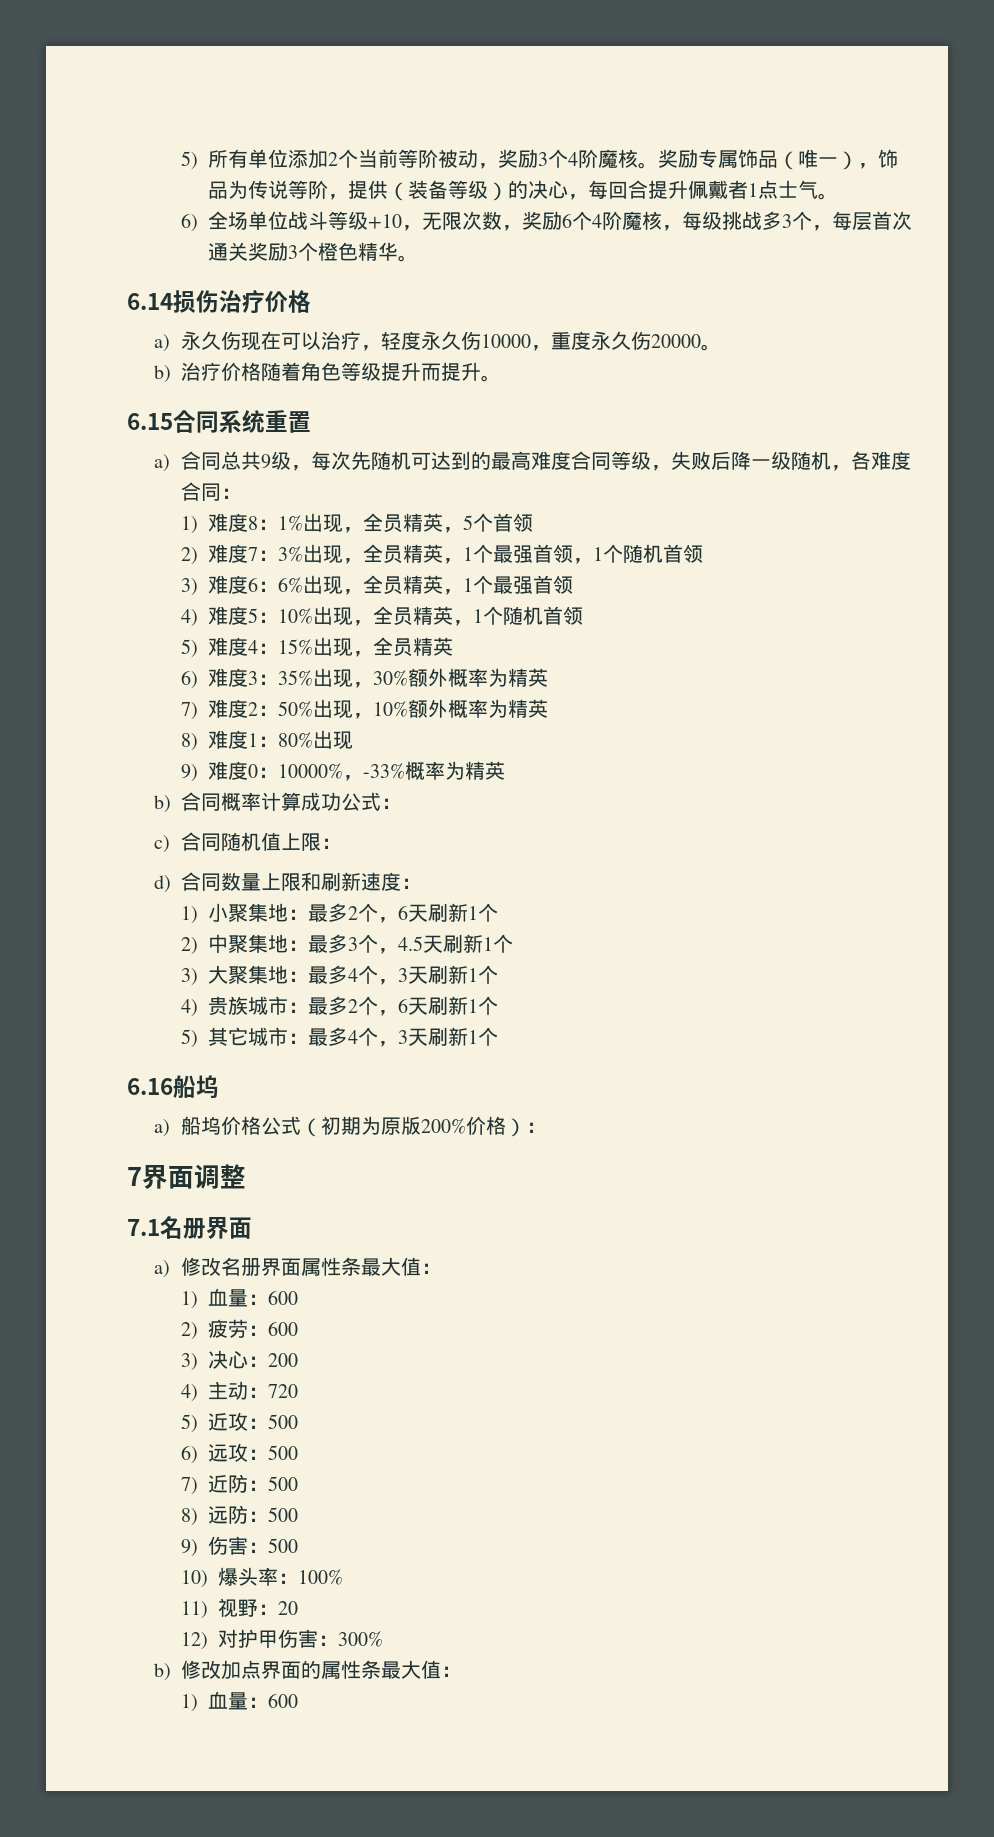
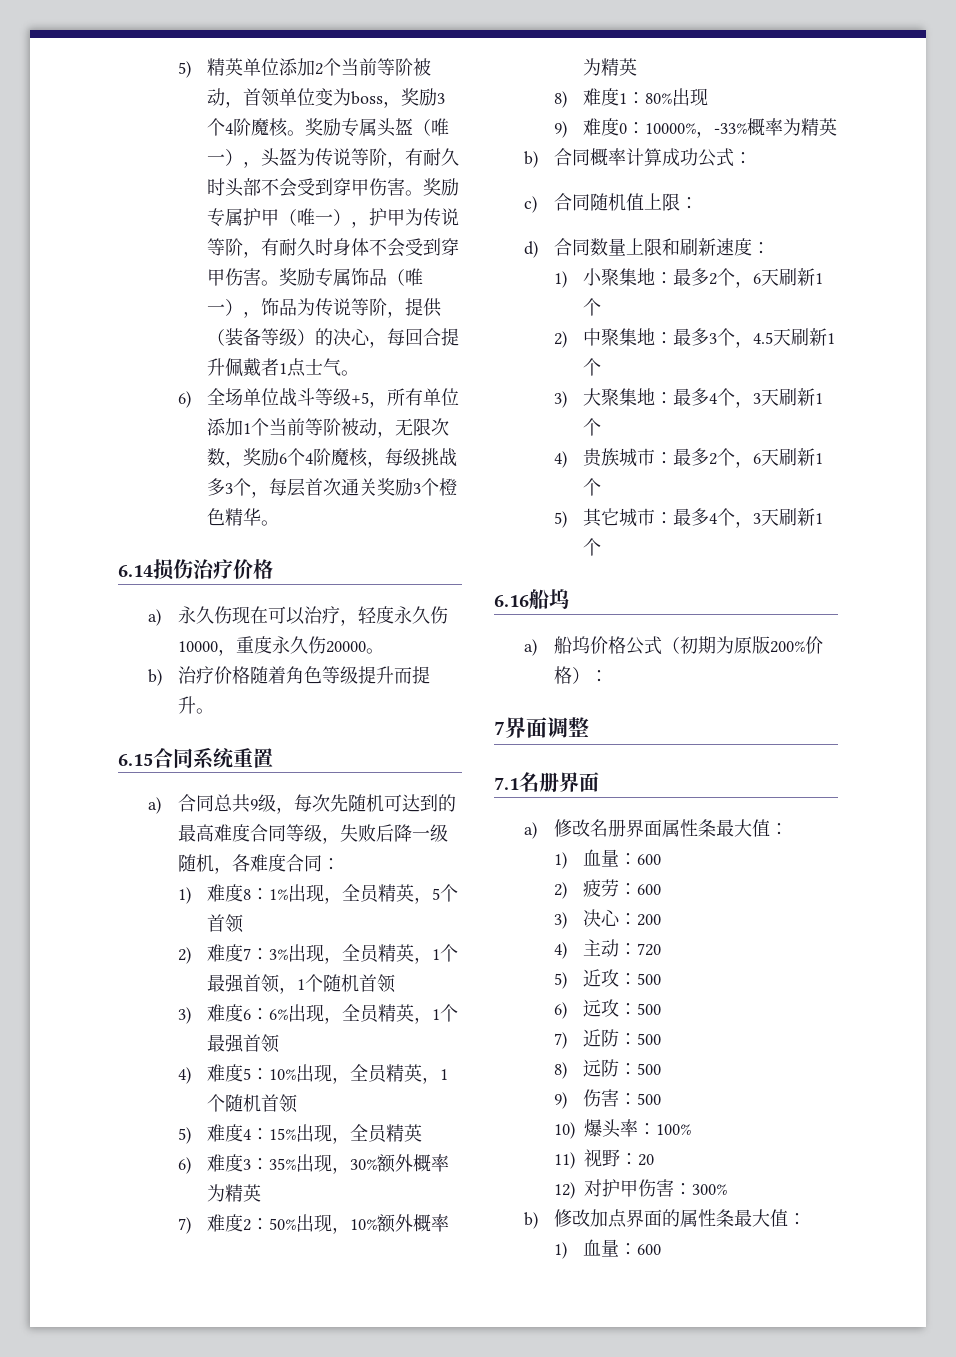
- 5)所有单位添加2个当前等阶被动，奖励3个4阶魔核。
+ 5)精英单位添加2个当前等阶被动，首领单位变为boss，奖励3个4阶魔核。
- 奖励专属饰品（唯一），饰品为传说等阶，提供（装备等级）的决心，每回合提升佩戴者1点士气。
+ 奖励专属头盔（唯一），头盔为传说等阶，有耐久时头部不会受到穿甲伤害。奖励专属护甲（唯一），护甲为传说等阶，有耐久时身体不会受到穿甲伤害。奖励专属饰品（唯一），饰品为传说等阶，提供（装备等级）的决心，每回合提升佩戴者1点士气。
- 6)全场单位战斗等级+10，无限次数，奖励6个4阶魔核，每级挑战多3个，每层首次通关奖励3个橙色精华。
+ 6)全场单位战斗等级+5，所有单位添加1个当前等阶被动，无限次数，奖励6个4阶魔核，每级挑战多3个，每层首次通关奖励3个橙色精华。

